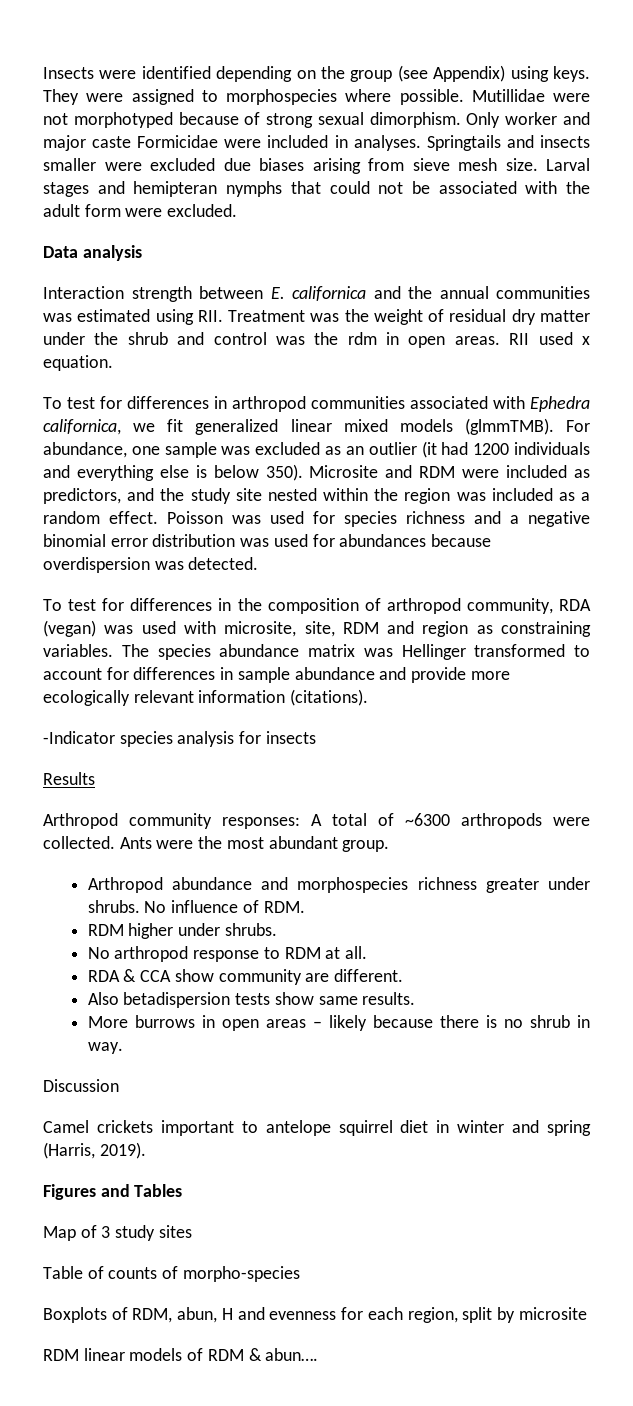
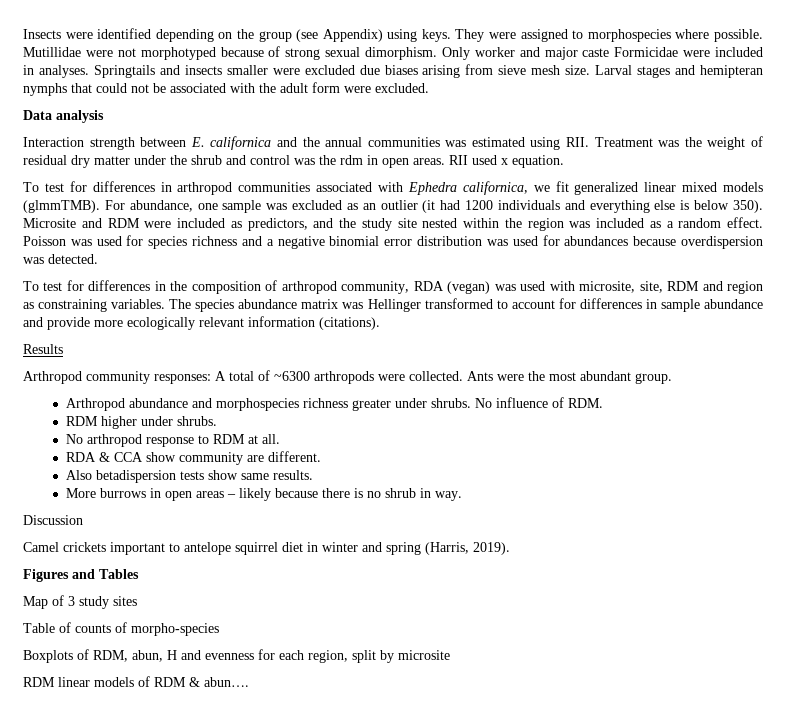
- -Indicator species analysis for insects

